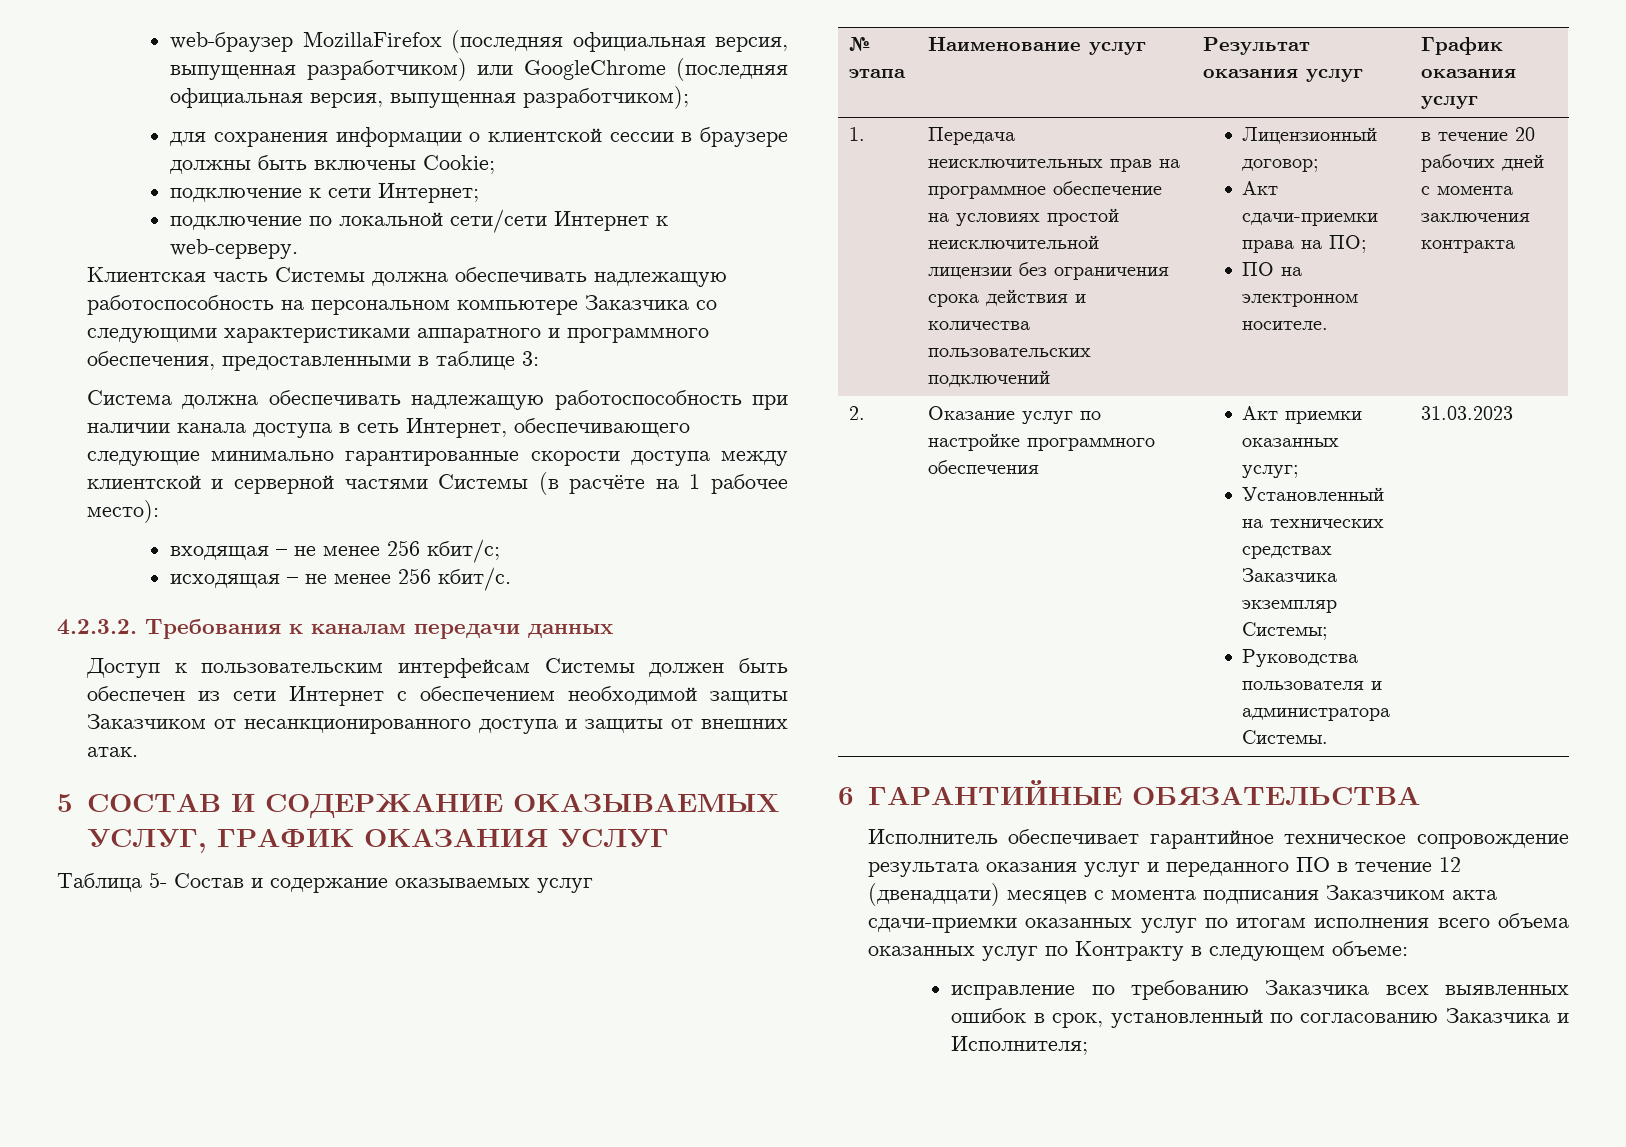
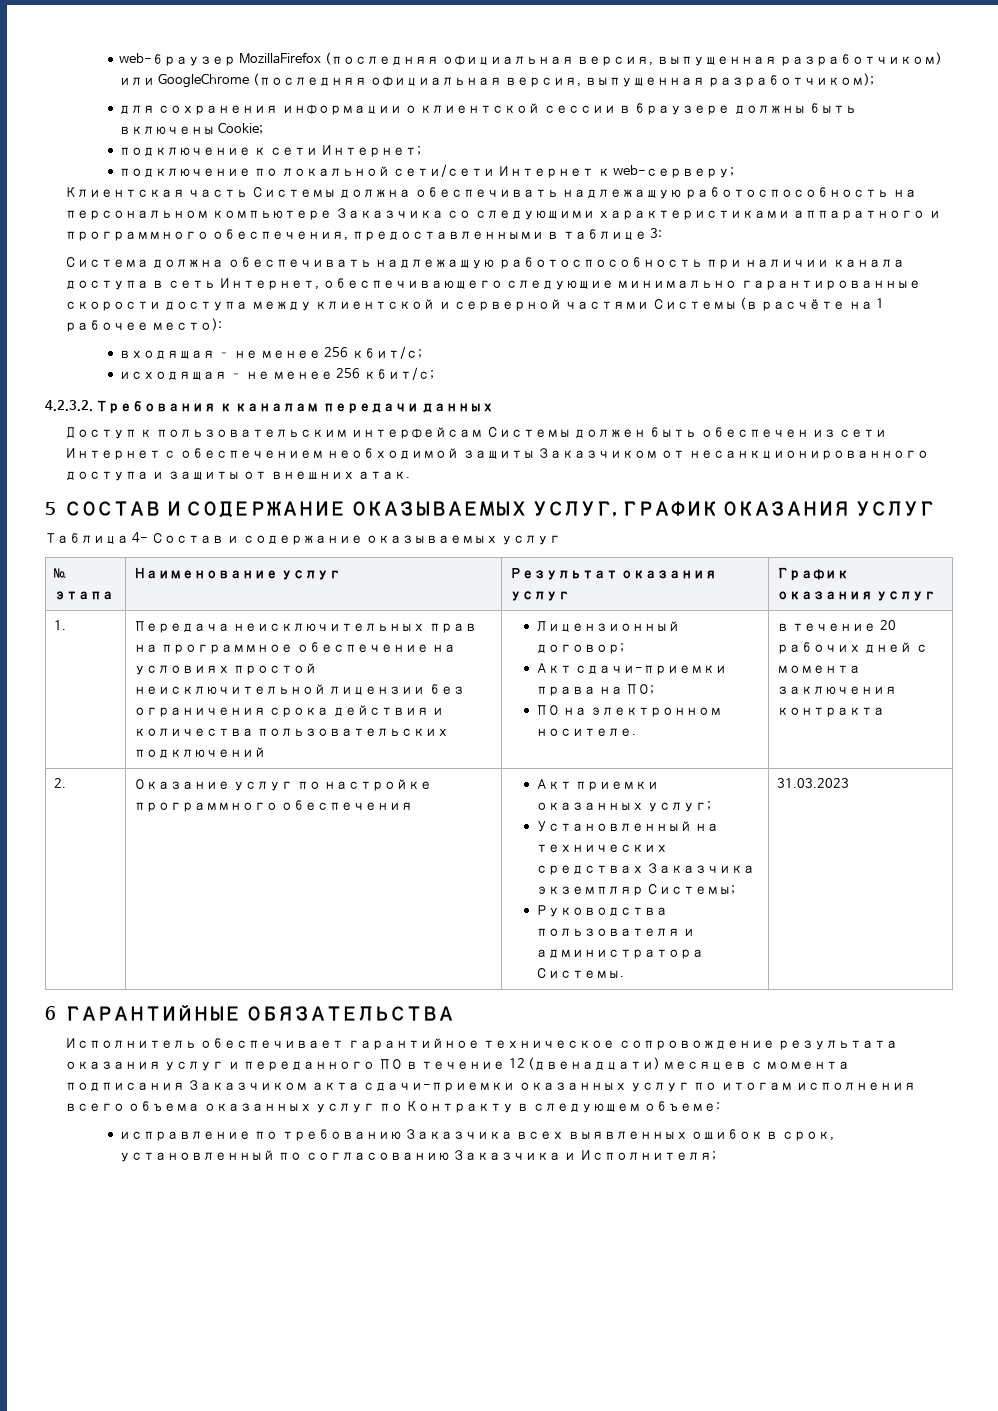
- подключение по локальной сети/сети Интернет к web-серверу.
+ подключение по локальной сети/сети Интернет к web-серверу;
- исходящая – не менее 256 кбит/с.
+ исходящая – не менее 256 кбит/с;
- Таблица 5- Состав и содержание оказываемых услуг
+ Таблица 4- Состав и содержание оказываемых услуг

